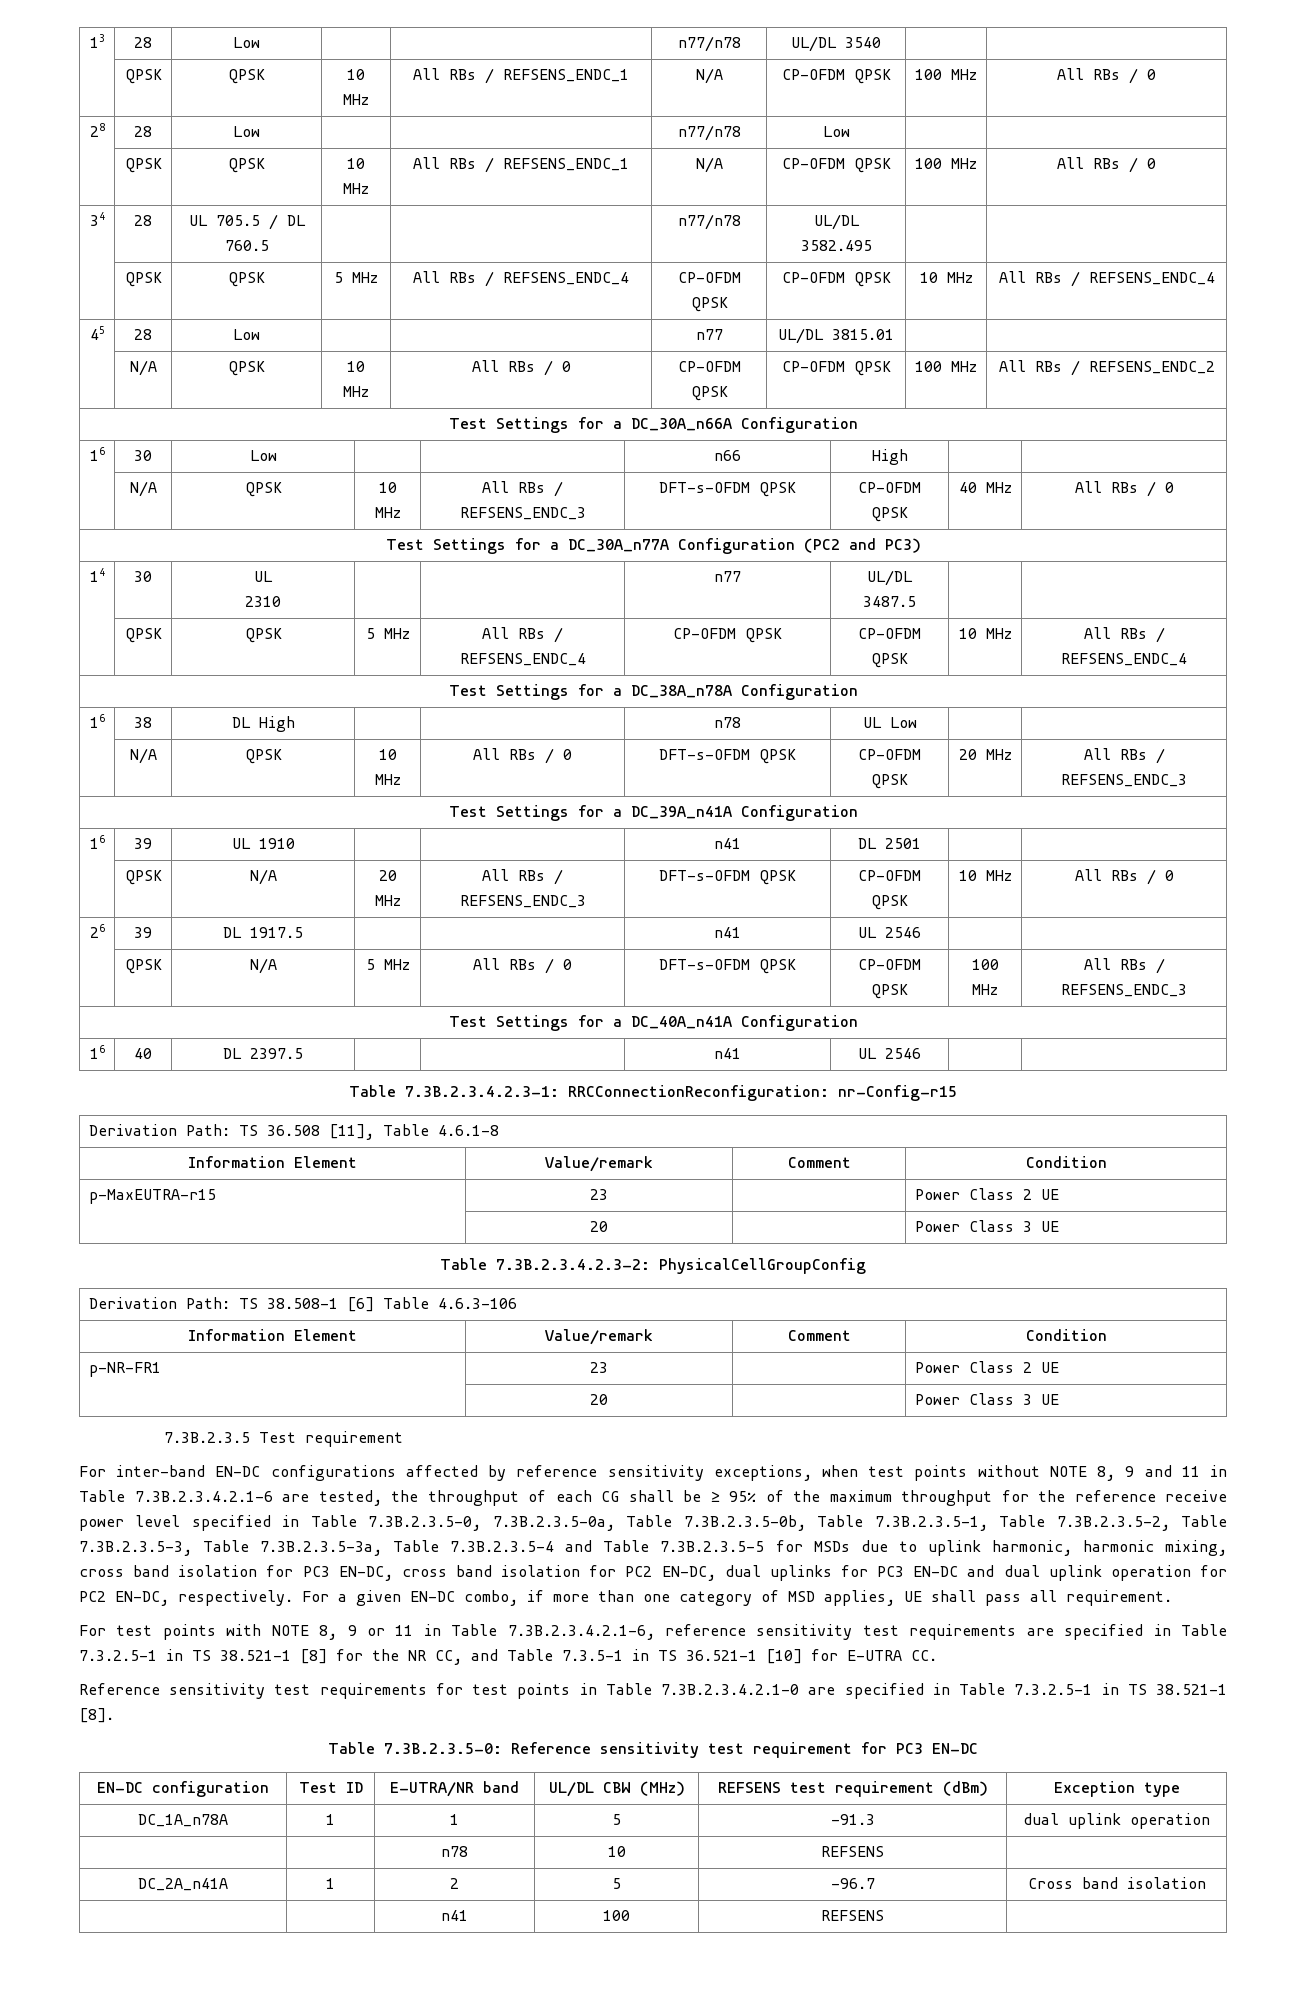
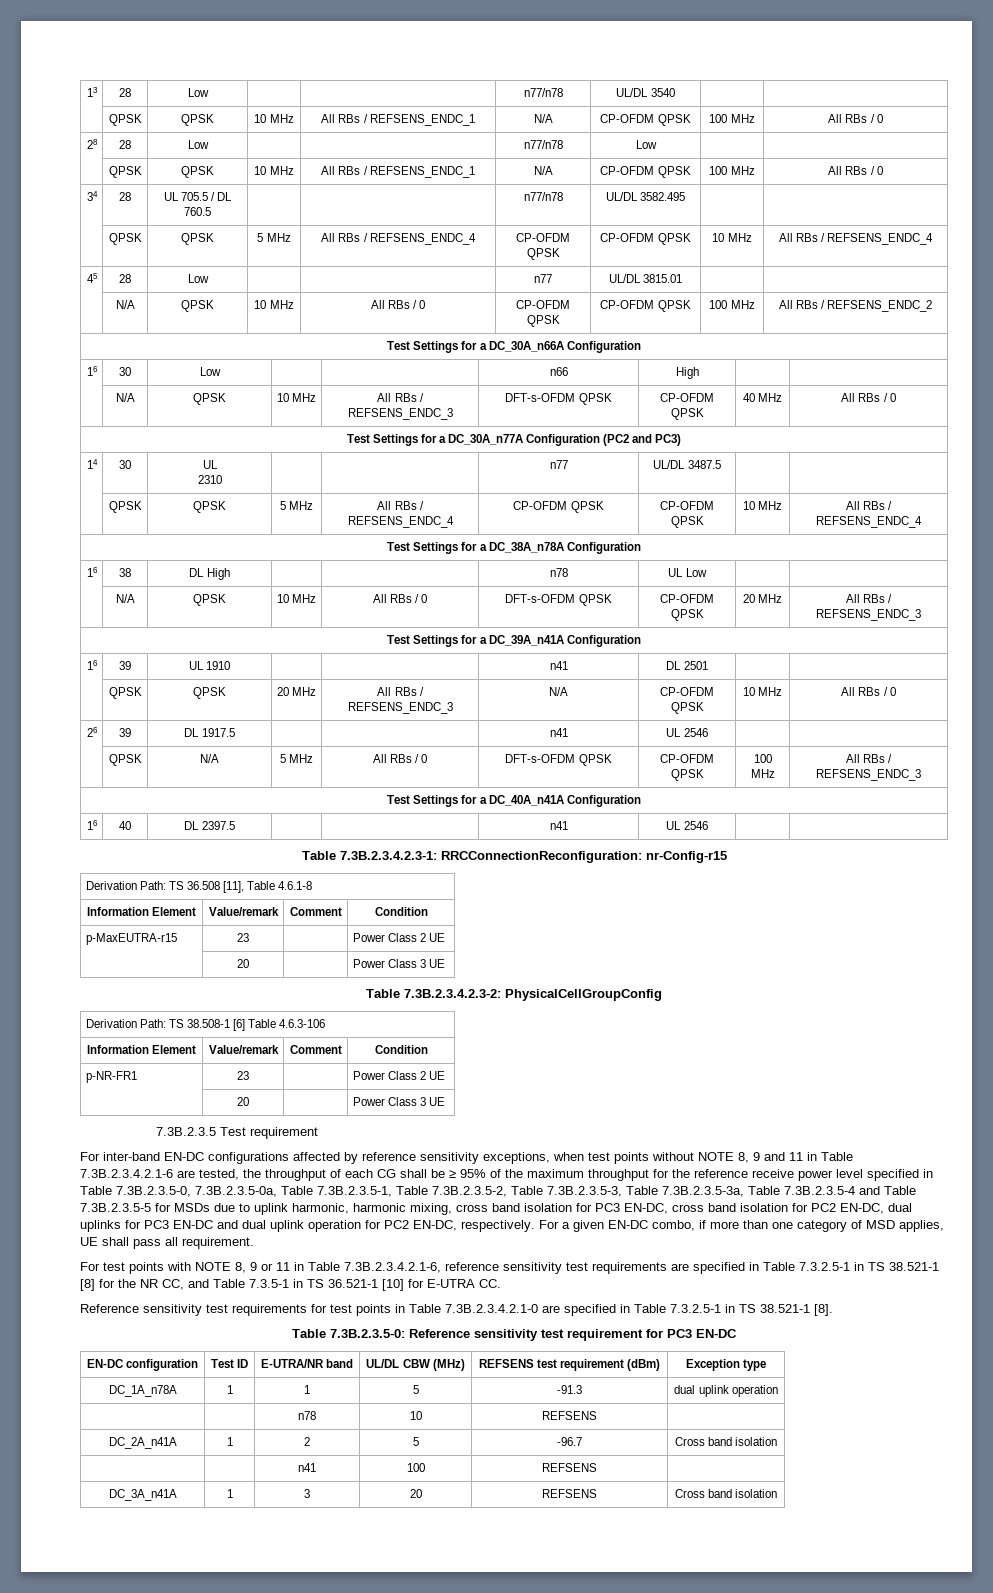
- | QPSK | N/A | 20 MHz | All RBs / REFSENS_ENDC_3 | DFT-s-OFDM QPSK | CP-OFDM QPSK | 10 MHz | All RBs / 0
+ | QPSK | QPSK | 20 MHz | All RBs / REFSENS_ENDC_3 | N/A | CP-OFDM QPSK | 10 MHz | All RBs / 0
- For inter-band EN-DC configurations affected by reference sensitivity exceptions, when test points without NOTE 8, 9 and 11 in Table 7.3B.2.3.4.2.1-6 are tested, the throughput of each CG shall be ≥ 95% of the maximum throughput for the reference receive power level specified in Table 7.3B.2.3.5-0, 7.3B.2.3.5-0a, Table 7.3B.2.3.5-0b, Table 7.3B.2.3.5-1, Table 7.3B.2.3.5-2, Table 7.3B.2.3.5-3, Table 7.3B.2.3.5-3a, Table 7.3B.2.3.5-4 and Table 7.3B.2.3.5-5 for MSDs due to uplink harmonic, harmonic mixing, cross band isolation for PC3 EN-DC, cross band isolation for PC2 EN-DC, dual uplinks for PC3 EN-DC and dual uplink operation for PC2 EN-DC, respectively.
+ For inter-band EN-DC configurations affected by reference sensitivity exceptions, when test points without NOTE 8, 9 and 11 in Table 7.3B.2.3.4.2.1-6 are tested, the throughput of each CG shall be ≥ 95% of the maximum throughput for the reference receive power level specified in Table 7.3B.2.3.5-0, 7.3B.2.3.5-0a, Table 7.3B.2.3.5-1, Table 7.3B.2.3.5-2, Table 7.3B.2.3.5-3, Table 7.3B.2.3.5-3a, Table 7.3B.2.3.5-4 and Table 7.3B.2.3.5-5 for MSDs due to uplink harmonic, harmonic mixing, cross band isolation for PC3 EN-DC, cross band isolation for PC2 EN-DC, dual uplinks for PC3 EN-DC and dual uplink operation for PC2 EN-DC, respectively.
+ DC_3A_n41A | 1 | 3 | 20 | REFSENS | Cross band isolation

